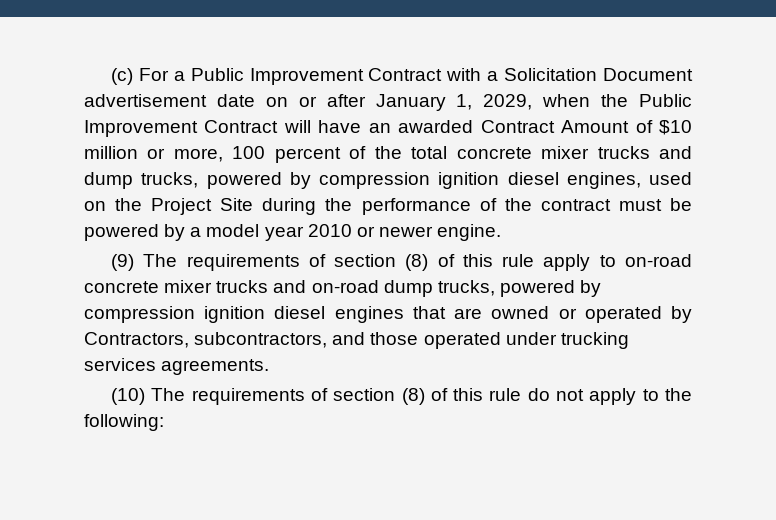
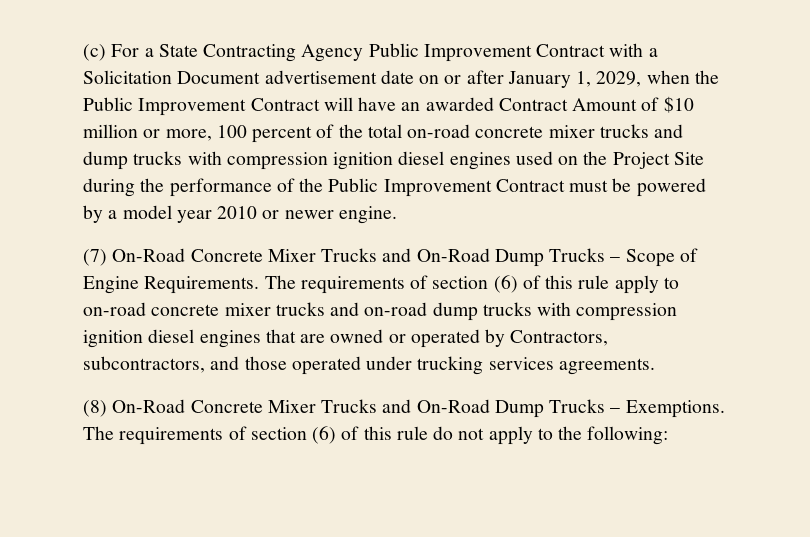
- (c) For a Public Improvement Contract with a Solicitation Document advertisement date on or after January 1, 2029, when the Public Improvement Contract will have an awarded Contract Amount of $10 million or more, 100 percent of the total concrete mixer trucks and dump trucks, powered by compression ignition diesel engines, used on the Project Site during the performance of the contract must be powered by a model year 2010 or newer engine.
+ (c) For a State Contracting Agency Public Improvement Contract with a Solicitation Document advertisement date on or after January 1, 2029, when the Public Improvement Contract will have an awarded Contract Amount of $10 million or more, 100 percent of the total on-road concrete mixer trucks and dump trucks with compression ignition diesel engines used on the Project Site during the performance of the Public Improvement Contract must be powered by a model year 2010 or newer engine.
- (9) The requirements of section (8) of this rule apply to on-road concrete mixer trucks and on-road dump trucks, powered by compression ignition diesel engines that are owned or operated by Contractors, subcontractors, and those operated under trucking services agreements.
+ (7) On-Road Concrete Mixer Trucks and On-Road Dump Trucks – Scope of Engine Requirements. The requirements of section (6) of this rule apply to on-road concrete mixer trucks and on-road dump trucks with compression ignition diesel engines that are owned or operated by Contractors, subcontractors, and those operated under trucking services agreements.
- (10) The requirements of section (8) of this rule do not apply to the following:
+ (8) On-Road Concrete Mixer Trucks and On-Road Dump Trucks – Exemptions. The requirements of section (6) of this rule do not apply to the following:

